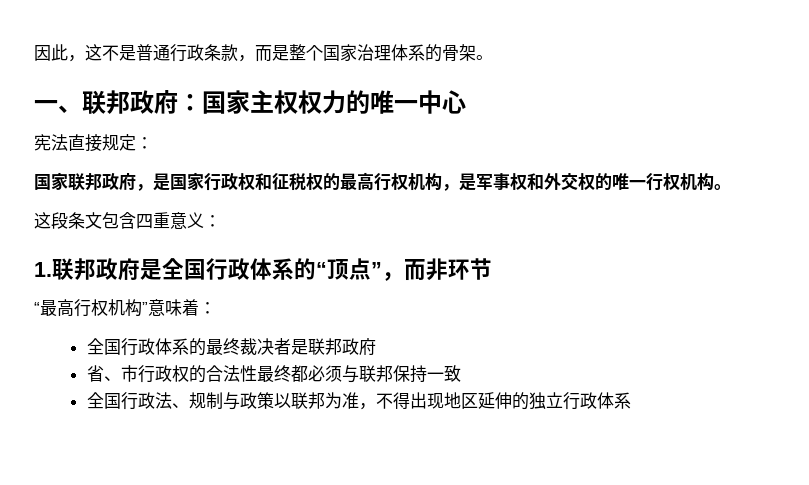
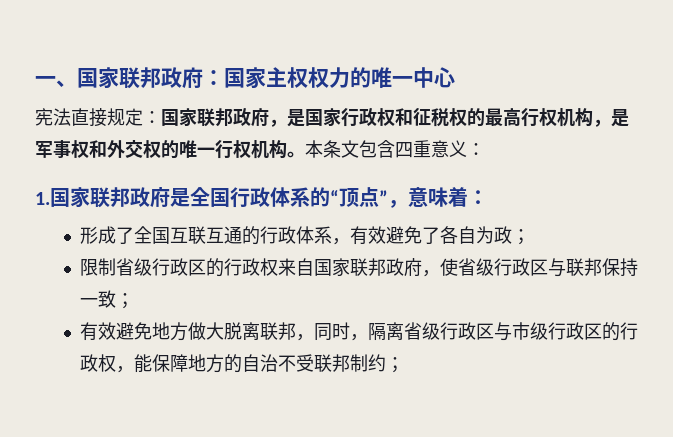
- 因此，这不是普通行政条款，而是整个国家治理体系的骨架。
- 一、联邦政府：国家主权权力的唯一中心
+ 一、国家联邦政府：国家主权权力的唯一中心
- 宪法直接规定：
- 国家联邦政府，是国家行政权和征税权的最高行权机构，是军事权和外交权的唯一行权机构。
- 这段条文包含四重意义：
+ 宪法直接规定：国家联邦政府，是国家行政权和征税权的最高行权机构，是军事权和外交权的唯一行权机构。本条文包含四重意义：
- 1.联邦政府是全国行政体系的“顶点”，而非环节
- “最高行权机构”意味着：
- 全国行政体系的最终裁决者是联邦政府
- 省、市行政权的合法性最终都必须与联邦保持一致
- 全国行政法、规制与政策以联邦为准，不得出现地区延伸的独立行政体系
+ 1.国家联邦政府是全国行政体系的“顶点”，意味着：
+ 形成了全国互联互通的行政体系，有效避免了各自为政；
+ 限制省级行政区的行政权来自国家联邦政府，使省级行政区与联邦保持一致；
+ 有效避免地方做大脱离联邦，同时，隔离省级行政区与市级行政区的行政权，能保障地方的自治不受联邦制约；

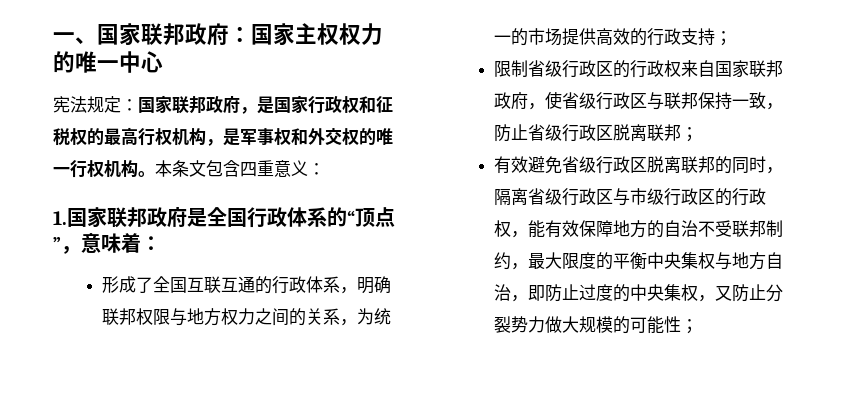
- 宪法直接规定：国家联邦政府，是国家行政权和征税权的最高行权机构，是军事权和外交权的唯一行权机构。
+ 宪法规定：国家联邦政府，是国家行政权和征税权的最高行权机构，是军事权和外交权的唯一行权机构。
- 形成了全国互联互通的行政体系，有效避免了各自为政；
+ 形成了全国互联互通的行政体系，明确联邦权限与地方权力之间的关系，为统一的市场提供高效的行政支持；
- 限制省级行政区的行政权来自国家联邦政府，使省级行政区与联邦保持一致；
+ 限制省级行政区的行政权来自国家联邦政府，使省级行政区与联邦保持一致，防止省级行政区脱离联邦；
- 有效避免地方做大脱离联邦，同时，隔离省级行政区与市级行政区的行政权，能保障地方的自治不受联邦制约；
+ 有效避免省级行政区脱离联邦的同时，隔离省级行政区与市级行政区的行政权，能有效保障地方的自治不受联邦制约，最大限度的平衡中央集权与地方自治，即防止过度的中央集权，又防止分裂势力做大规模的可能性；

